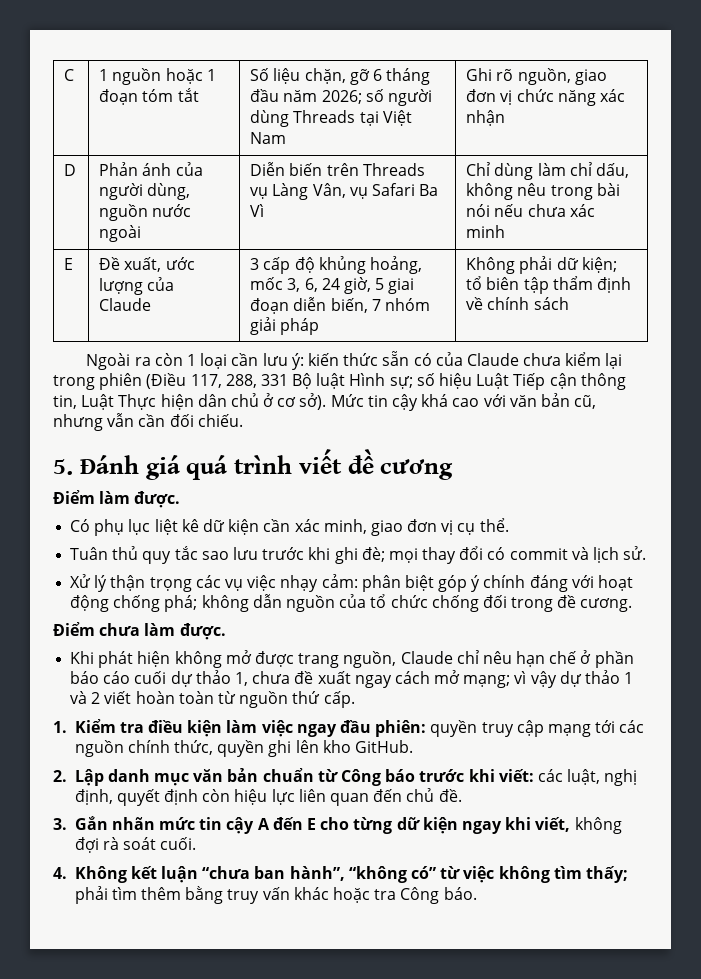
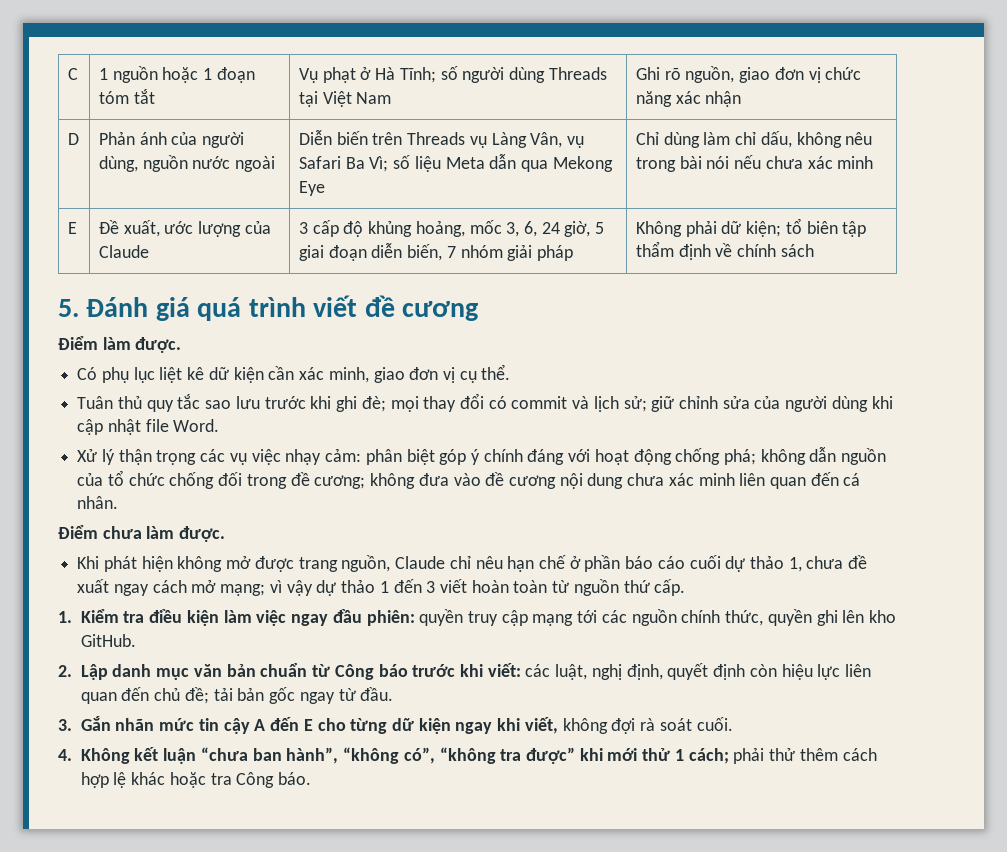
- C | 1 nguồn hoặc 1 đoạn tóm tắt | Số liệu chặn, gỡ 6 tháng đầu năm 2026; số người dùng Threads tại Việt Nam | Ghi rõ nguồn, giao đơn vị chức năng xác nhận
+ C | 1 nguồn hoặc 1 đoạn tóm tắt | Vụ phạt ở Hà Tĩnh; số người dùng Threads tại Việt Nam | Ghi rõ nguồn, giao đơn vị chức năng xác nhận
- Diễn biến trên Threads vụ Làng Vân, vụ Safari Ba Vì
+ Diễn biến trên Threads vụ Làng Vân, vụ Safari Ba Vì; số liệu Meta dẫn qua Mekong Eye
- Ngoài ra còn 1 loại cần lưu ý: kiến thức sẵn có của Claude chưa kiểm lại trong phiên (Điều 117, 288, 331 Bộ luật Hình sự; số hiệu Luật Tiếp cận thông tin, Luật Thực hiện dân chủ ở cơ sở). Mức tin cậy khá cao với văn bản cũ, nhưng vẫn cần đối chiếu.
- Tuân thủ quy tắc sao lưu trước khi ghi đè; mọi thay đổi có commit và lịch sử.
+ Tuân thủ quy tắc sao lưu trước khi ghi đè; mọi thay đổi có commit và lịch sử; giữ chỉnh sửa của người dùng khi cập nhật file Word.
- Xử lý thận trọng các vụ việc nhạy cảm: phân biệt góp ý chính đáng với hoạt động chống phá; không dẫn nguồn của tổ chức chống đối trong đề cương.
+ Xử lý thận trọng các vụ việc nhạy cảm: phân biệt góp ý chính đáng với hoạt động chống phá; không dẫn nguồn của tổ chức chống đối trong đề cương; không đưa vào đề cương nội dung chưa xác minh liên quan đến cá nhân.
- Khi phát hiện không mở được trang nguồn, Claude chỉ nêu hạn chế ở phần báo cáo cuối dự thảo 1, chưa đề xuất ngay cách mở mạng; vì vậy dự thảo 1 và 2 viết hoàn toàn từ nguồn thứ cấp.
+ Khi phát hiện không mở được trang nguồn, Claude chỉ nêu hạn chế ở phần báo cáo cuối dự thảo 1, chưa đề xuất ngay cách mở mạng; vì vậy dự thảo 1 đến 3 viết hoàn toàn từ nguồn thứ cấp.
- 2. Lập danh mục văn bản chuẩn từ Công báo trước khi viết: các luật, nghị định, quyết định còn hiệu lực liên quan đến chủ đề.
+ 2. Lập danh mục văn bản chuẩn từ Công báo trước khi viết: các luật, nghị định, quyết định còn hiệu lực liên quan đến chủ đề; tải bản gốc ngay từ đầu.
- 4. Không kết luận “chưa ban hành”, “không có” từ việc không tìm thấy; phải tìm thêm bằng truy vấn khác hoặc tra Công báo.
+ 4. Không kết luận “chưa ban hành”, “không có”, “không tra được” khi mới thử 1 cách; phải thử thêm cách hợp lệ khác hoặc tra Công báo.

